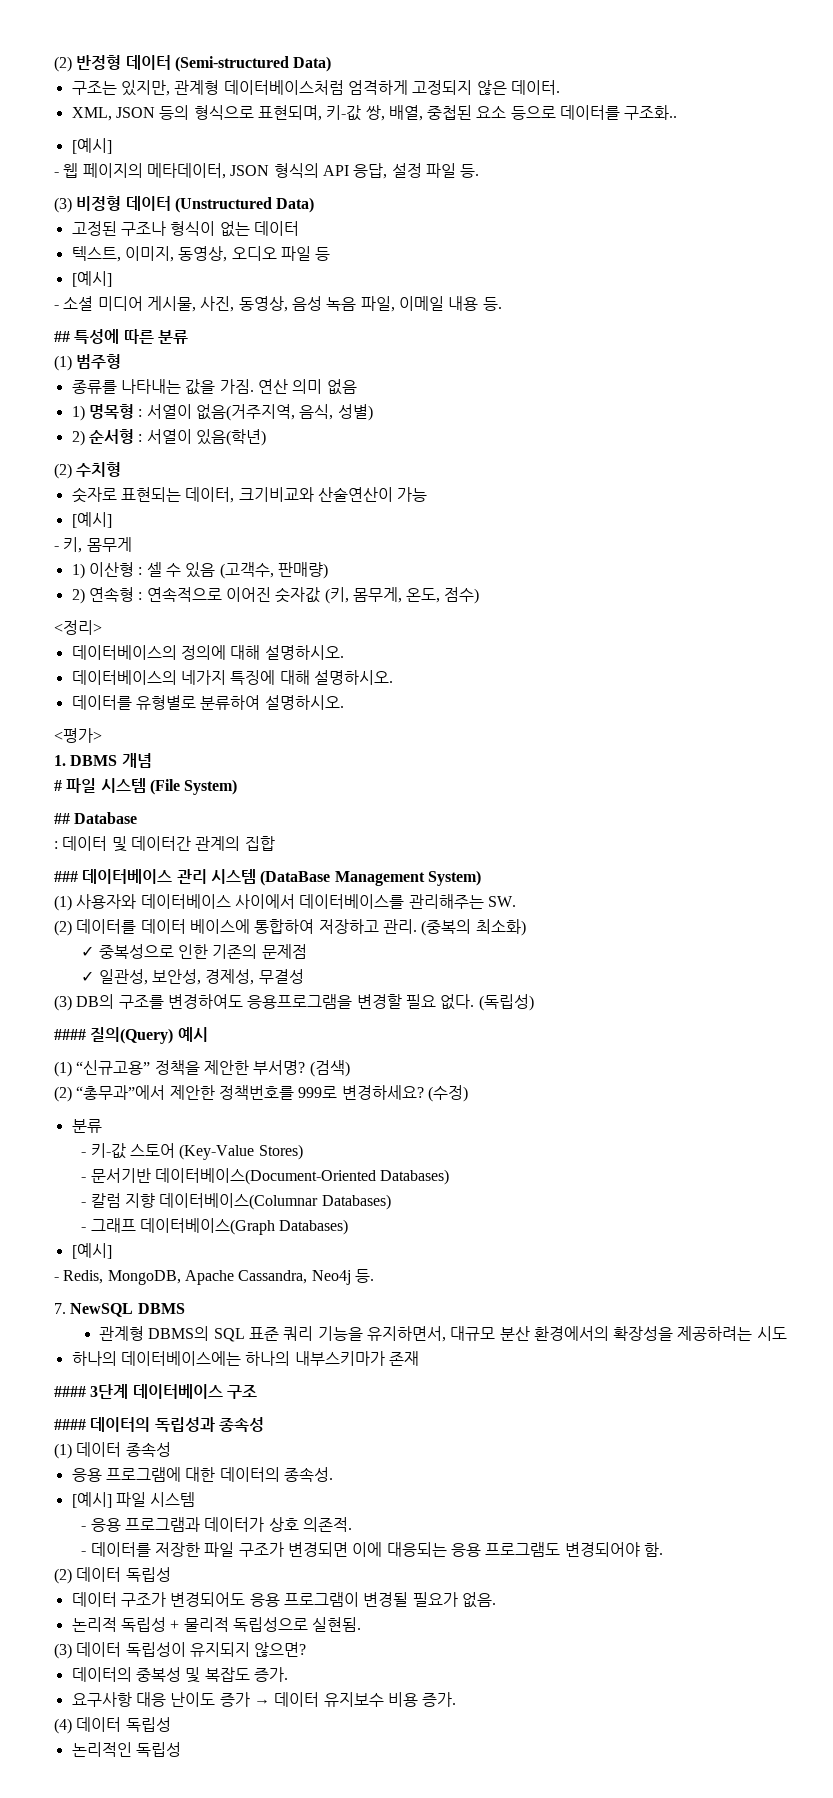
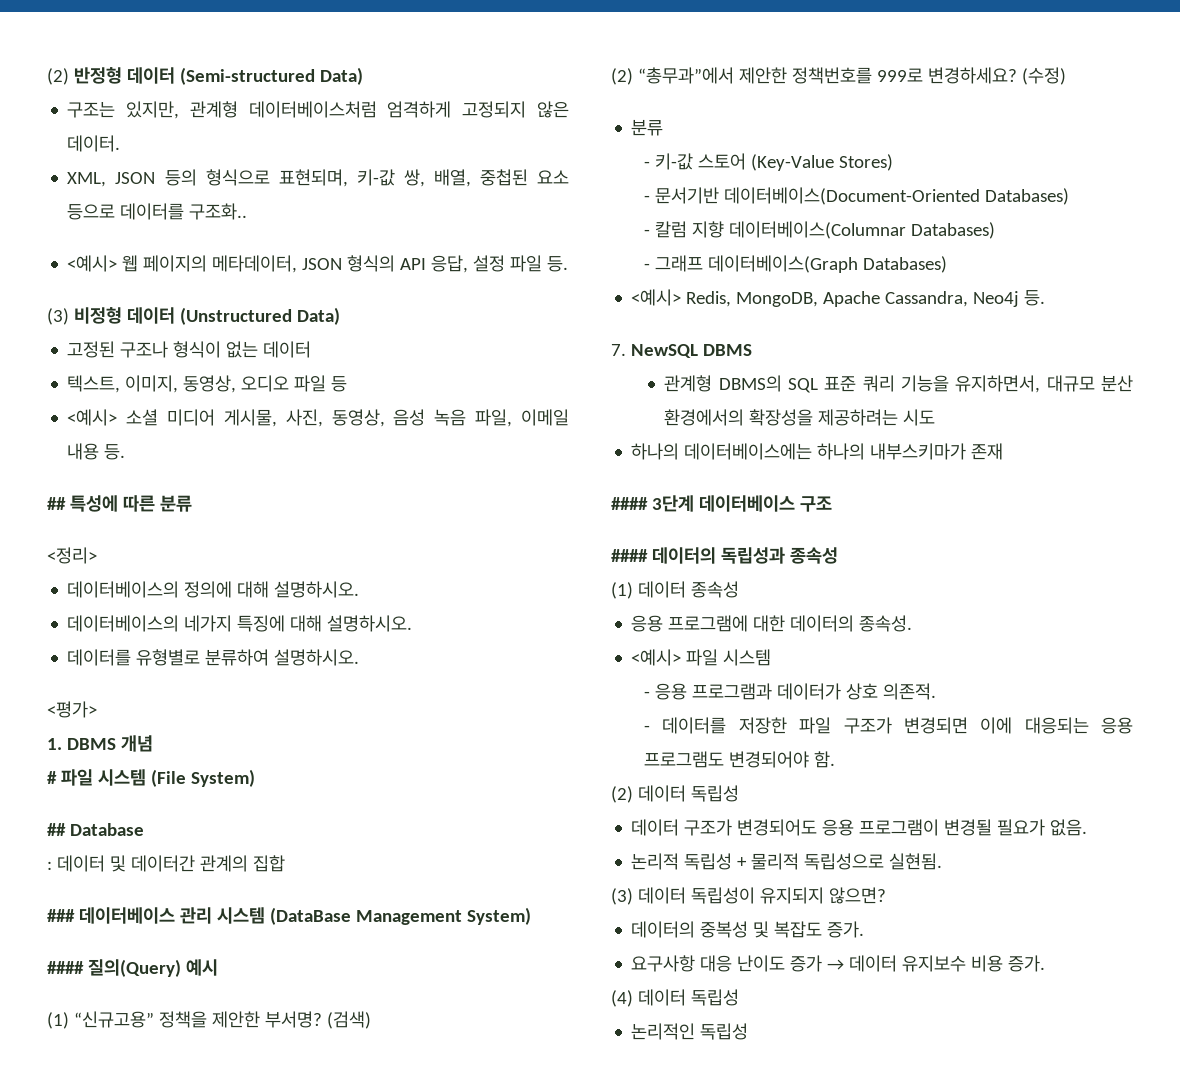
  XML, JSON 등의 형식으로 표현되며, 키-값 쌍, 배열, 중첩된 요소 등으로 데이터를 구조화..
- [예시]
- - 웹 페이지의 메타데이터, JSON 형식의 API 응답, 설정 파일 등.
+ <예시> 웹 페이지의 메타데이터, JSON 형식의 API 응답, 설정 파일 등.
  텍스트, 이미지, 동영상, 오디오 파일 등
- [예시]
- - 소셜 미디어 게시물, 사진, 동영상, 음성 녹음 파일, 이메일 내용 등.
+ <예시> 소셜 미디어 게시물, 사진, 동영상, 음성 녹음 파일, 이메일 내용 등.
- (1) 범주형
- 종류를 나타내는 값을 가짐. 연산 의미 없음
- 1) 명목형 : 서열이 없음(거주지역, 음식, 성별)
- 2) 순서형 : 서열이 있음(학년)
- (2) 수치형
- 숫자로 표현되는 데이터, 크기비교와 산술연산이 가능
- [예시]
- - 키, 몸무게
- 1) 이산형 : 셀 수 있음 (고객수, 판매량)
- 2) 연속형 : 연속적으로 이어진 숫자값 (키, 몸무게, 온도, 점수)
- (1) 사용자와 데이터베이스 사이에서 데이터베이스를 관리해주는 SW.
- (2) 데이터를 데이터 베이스에 통합하여 저장하고 관리. (중복의 최소화)
- ✓ 중복성으로 인한 기존의 문제점
- ✓ 일관성, 보안성, 경제성, 무결성
- (3) DB의 구조를 변경하여도 응용프로그램을 변경할 필요 없다. (독립성)
  - 그래프 데이터베이스(Graph Databases)
- [예시]
- - Redis, MongoDB, Apache Cassandra, Neo4j 등.
+ <예시> Redis, MongoDB, Apache Cassandra, Neo4j 등.
- [예시] 파일 시스템
+ <예시> 파일 시스템

